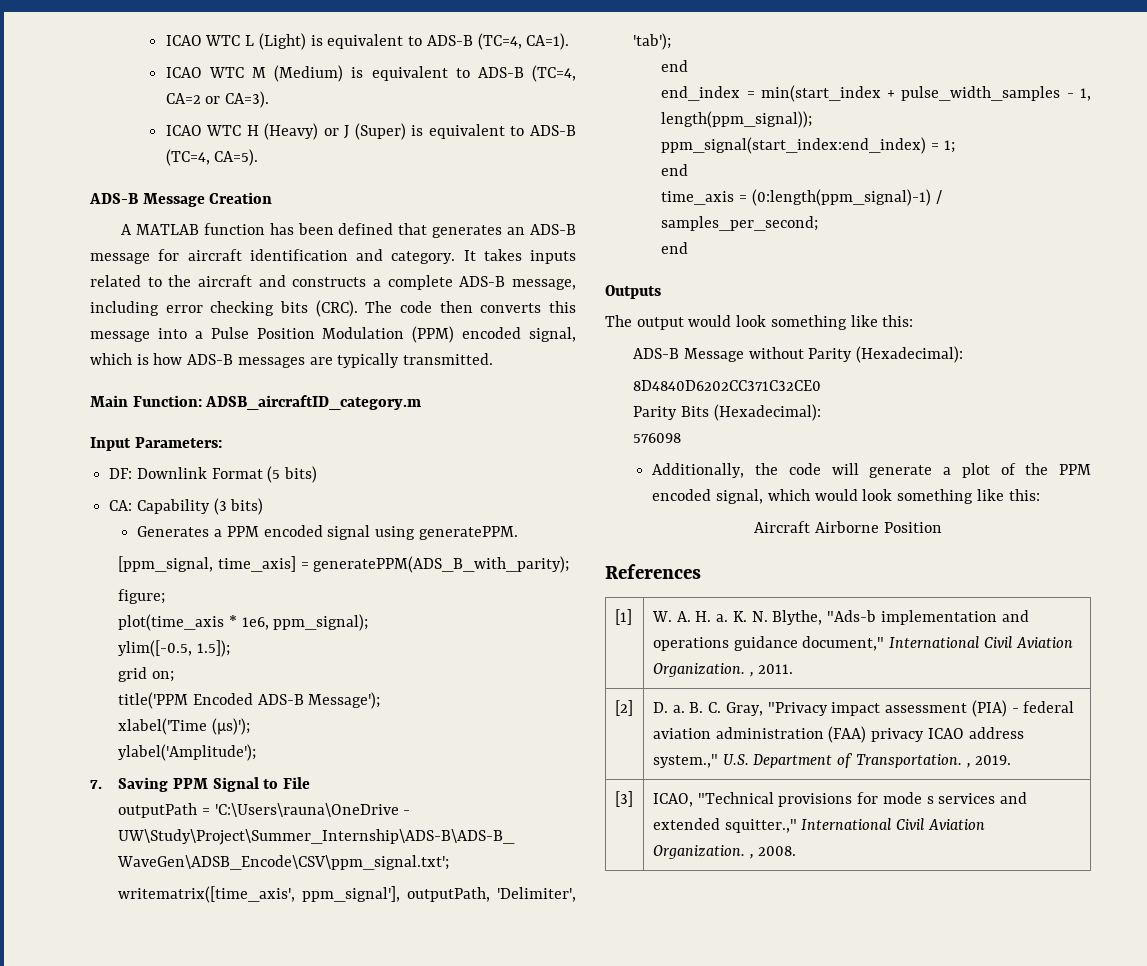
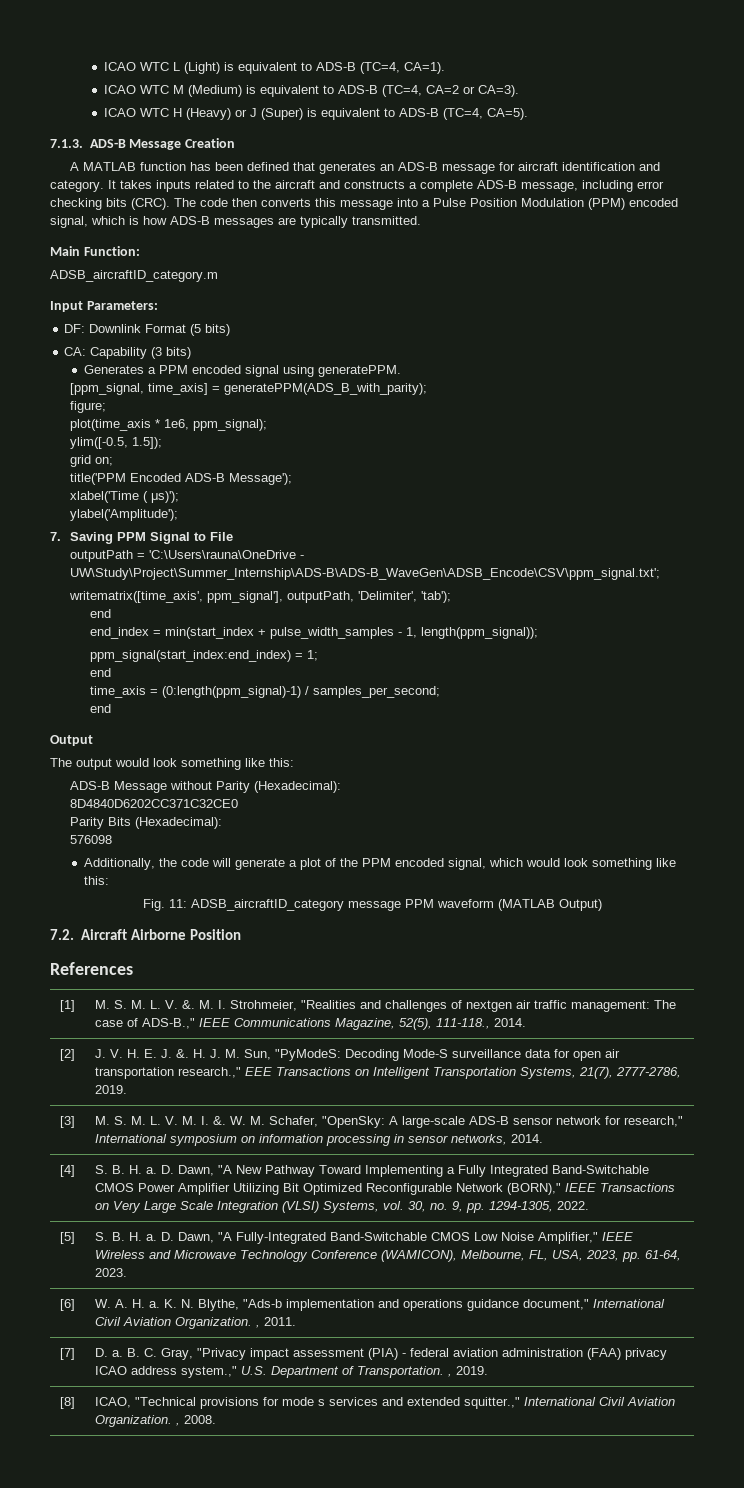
- ADS-B Message Creation
+ 7.1.3. ADS-B Message Creation
- Main Function: ADSB_aircraftID_category.m
+ Main Function:
+ ADSB_aircraftID_category.m
- xlabel('Time (μs)');
+ xlabel('Time ( μs)');
- Outputs
+ Output
- Aircraft Airborne Position
+ Fig. 11: ADSB_aircraftID_category message PPM waveform (MATLAB Output)
+ 7.2. Aircraft Airborne Position
- [1] | W. A. H. a. K. N. Blythe, "Ads-b implementation and operations guidance document," International Civil Aviation Organization. , 2011.
+ [1] | M. S. M. L. V. &. M. I. Strohmeier, "Realities and challenges of nextgen air traffic management: The case of ADS-B.," IEEE Communications Magazine, 52(5), 111-118., 2014.
+ [2] | J. V. H. E. J. &. H. J. M. Sun, "PyModeS: Decoding Mode-S surveillance data for open air transportation research.," EEE Transactions on Intelligent Transportation Systems, 21(7), 2777-2786, 2019.
+ [3] | M. S. M. L. V. M. I. &. W. M. Schafer, "OpenSky: A large-scale ADS-B sensor network for research," International symposium on information processing in sensor networks, 2014.
+ [4] | S. B. H. a. D. Dawn, "A New Pathway Toward Implementing a Fully Integrated Band-Switchable CMOS Power Amplifier Utilizing Bit Optimized Reconfigurable Network (BORN)," IEEE Transactions on Very Large Scale Integration (VLSI) Systems, vol. 30, no. 9, pp. 1294-1305, 2022.
+ [5] | S. B. H. a. D. Dawn, "A Fully-Integrated Band-Switchable CMOS Low Noise Amplifier," IEEE Wireless and Microwave Technology Conference (WAMICON), Melbourne, FL, USA, 2023, pp. 61-64, 2023.
+ [6] | W. A. H. a. K. N. Blythe, "Ads-b implementation and operations guidance document," International Civil Aviation Organization. , 2011.
- [2] | D. a. B. C. Gray, "Privacy impact assessment (PIA) - federal aviation administration (FAA) privacy ICAO address system.," U.S. Department of Transportation. , 2019.
+ [7] | D. a. B. C. Gray, "Privacy impact assessment (PIA) - federal aviation administration (FAA) privacy ICAO address system.," U.S. Department of Transportation. , 2019.
- [3] | ICAO, "Technical provisions for mode s services and extended squitter.," International Civil Aviation Organization. , 2008.
+ [8] | ICAO, "Technical provisions for mode s services and extended squitter.," International Civil Aviation Organization. , 2008.

